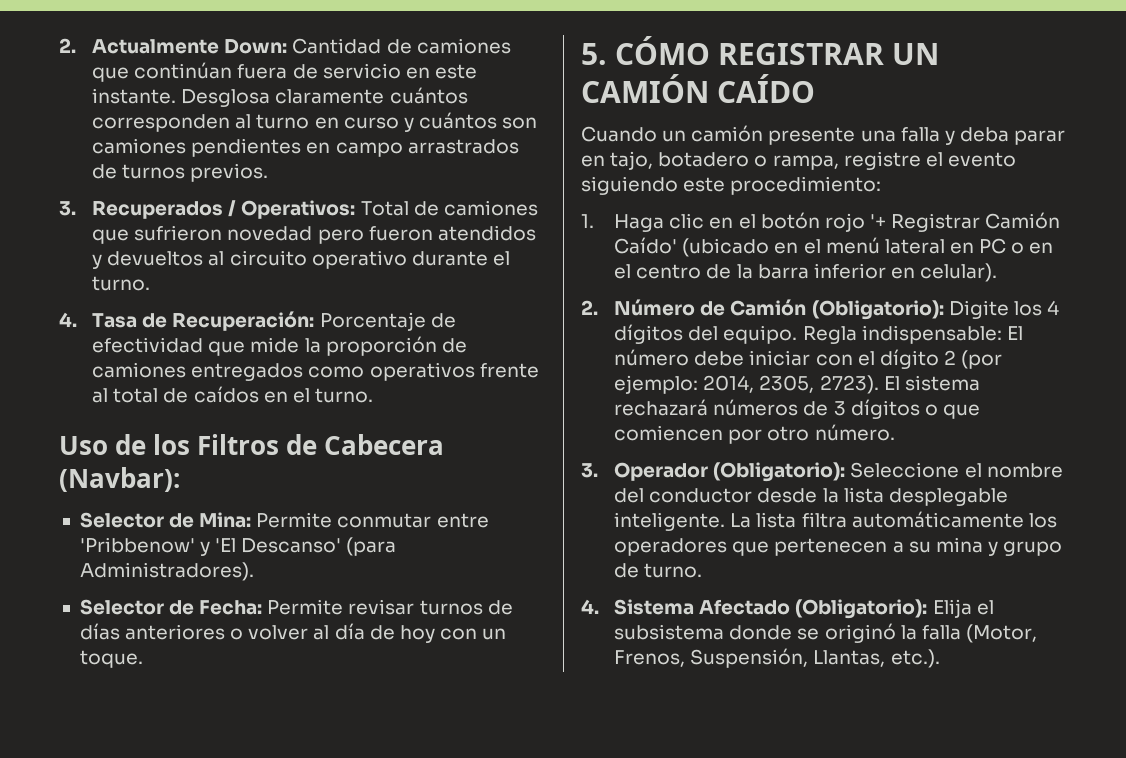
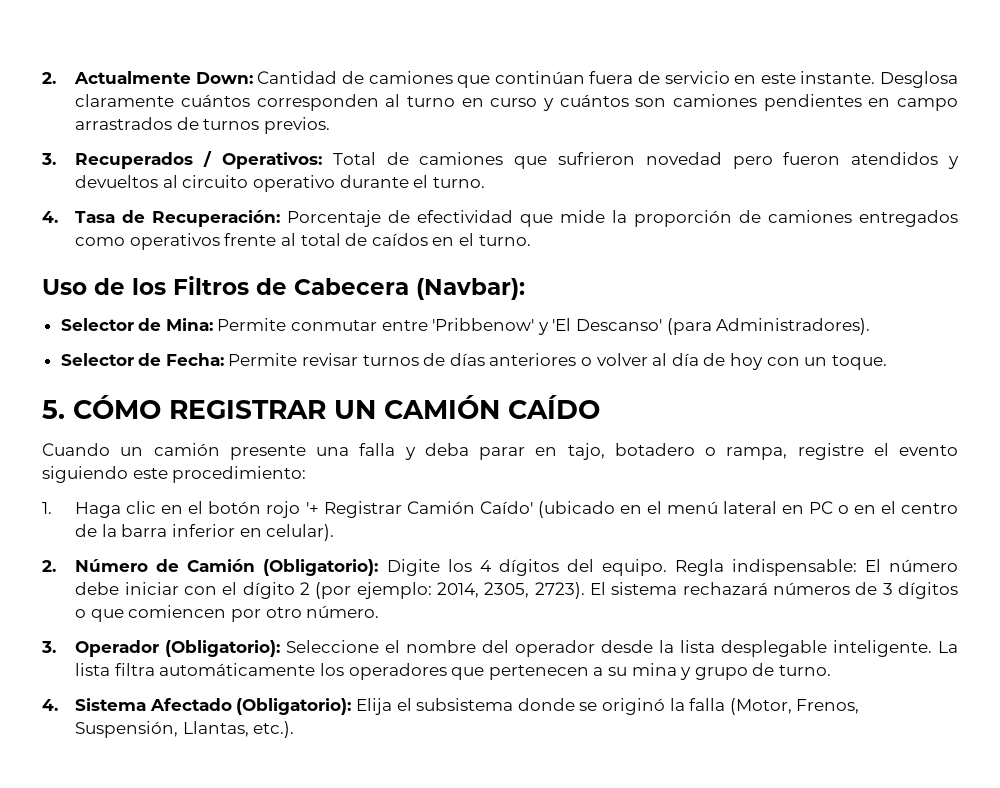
- 3. Operador (Obligatorio): Seleccione el nombre del conductor desde la lista desplegable inteligente.
+ 3. Operador (Obligatorio): Seleccione el nombre del operador desde la lista desplegable inteligente.

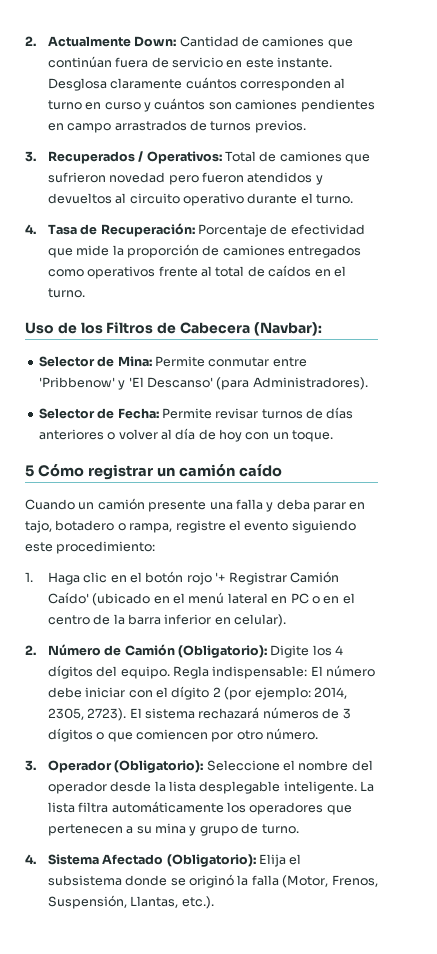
- 5. CÓMO REGISTRAR UN CAMIÓN CAÍDO
+ 5 Cómo registrar un camión caído

